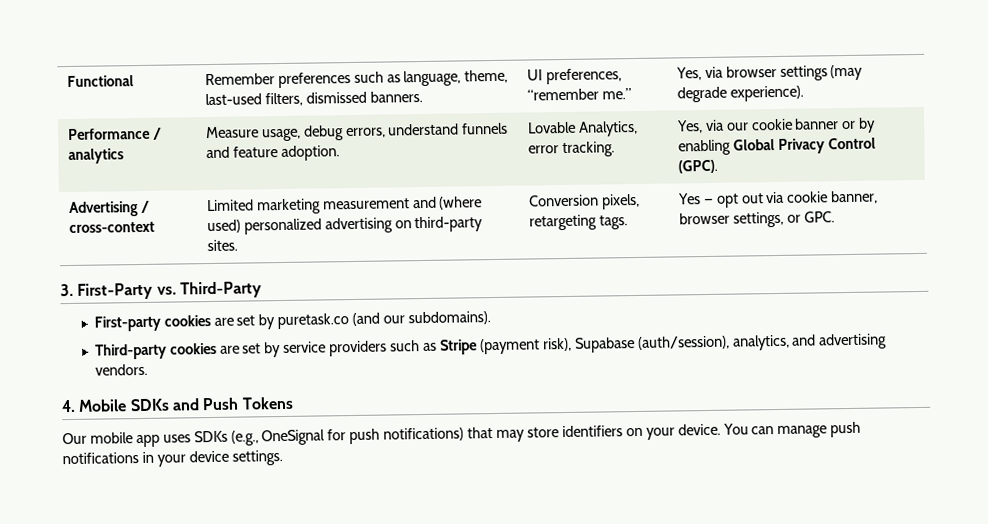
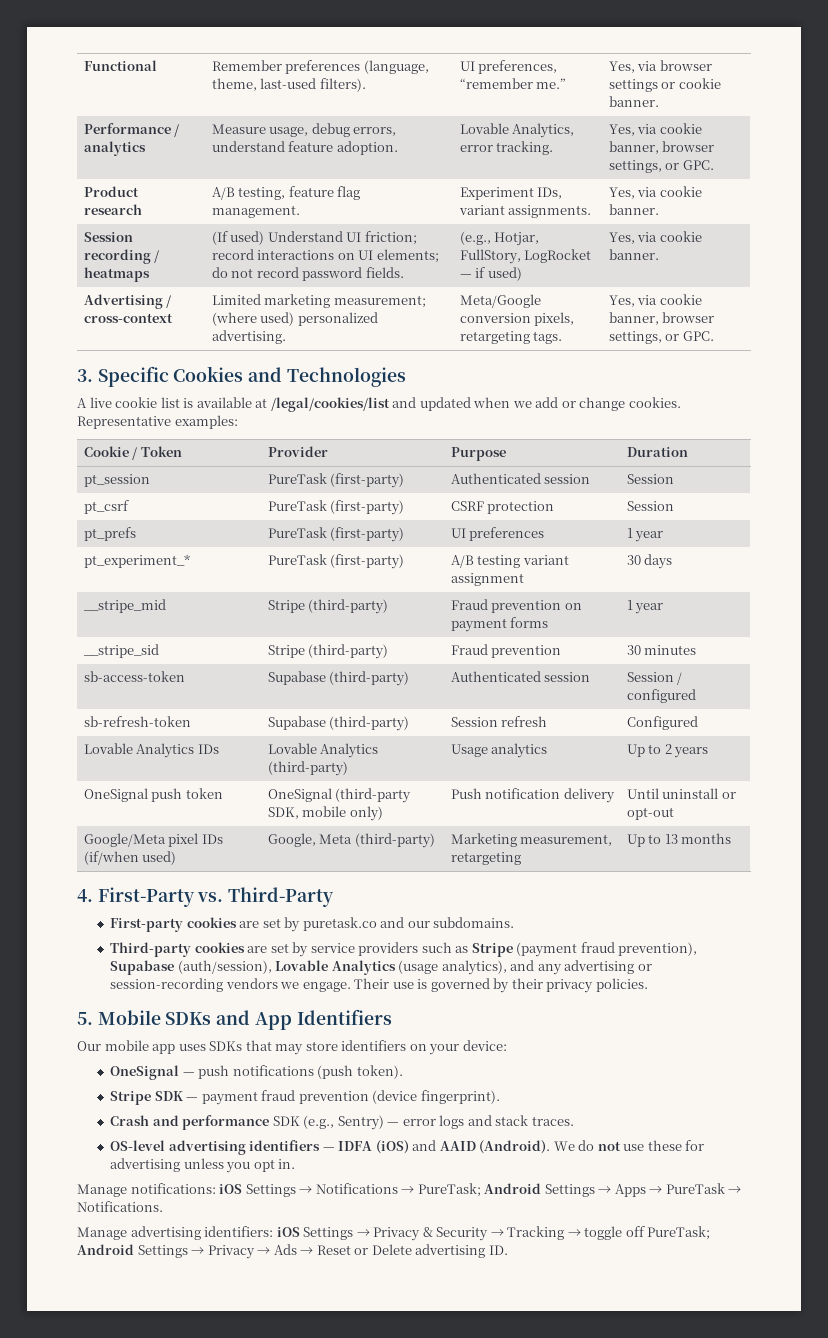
- Functional | Remember preferences such as language, theme, last-used filters, dismissed banners. | UI preferences, “remember me.” | Yes, via browser settings (may degrade experience).
+ Functional | Remember preferences (language, theme, last-used filters). | UI preferences, “remember me.” | Yes, via browser settings or cookie banner.
- Performance / analytics | Measure usage, debug errors, understand funnels and feature adoption. | Lovable Analytics, error tracking. | Yes, via our cookie banner or by enabling Global Privacy Control (GPC).
+ Performance / analytics | Measure usage, debug errors, understand feature adoption. | Lovable Analytics, error tracking. | Yes, via cookie banner, browser settings, or GPC.
+ Product research | A/B testing, feature flag management. | Experiment IDs, variant assignments. | Yes, via cookie banner.
+ Session recording / heatmaps | (If used) Understand UI friction; record interactions on UI elements; do not record password fields. | (e.g., Hotjar, FullStory, LogRocket — if used) | Yes, via cookie banner.
- Advertising / cross-context | Limited marketing measurement and (where used) personalized advertising on third-party sites. | Conversion pixels, retargeting tags. | Yes — opt out via cookie banner, browser settings, or GPC.
+ Advertising / cross-context | Limited marketing measurement; (where used) personalized advertising. | Meta/Google conversion pixels, retargeting tags. | Yes, via cookie banner, browser settings, or GPC.
- 3. First-Party vs. Third-Party
+ 3. Specific Cookies and Technologies
+ A live cookie list is available at /legal/cookies/list and updated when we add or change cookies. Representative examples:
+ Cookie / Token | Provider | Purpose | Duration
+ pt_session | PureTask (first-party) | Authenticated session | Session
+ pt_csrf | PureTask (first-party) | CSRF protection | Session
+ pt_prefs | PureTask (first-party) | UI preferences | 1 year
+ pt_experiment_* | PureTask (first-party) | A/B testing variant assignment | 30 days
+ __stripe_mid | Stripe (third-party) | Fraud prevention on payment forms | 1 year
+ __stripe_sid | Stripe (third-party) | Fraud prevention | 30 minutes
+ sb-access-token | Supabase (third-party) | Authenticated session | Session / configured
+ sb-refresh-token | Supabase (third-party) | Session refresh | Configured
+ Lovable Analytics IDs | Lovable Analytics (third-party) | Usage analytics | Up to 2 years
+ OneSignal push token | OneSignal (third-party SDK, mobile only) | Push notification delivery | Until uninstall or opt-out
+ Google/Meta pixel IDs (if/when used) | Google, Meta (third-party) | Marketing measurement, retargeting | Up to 13 months
+ 4. First-Party vs. Third-Party
- First-party cookies are set by puretask.co (and our subdomains).
+ First-party cookies are set by puretask.co and our subdomains.
- Third-party cookies are set by service providers such as Stripe (payment risk), Supabase (auth/session), analytics, and advertising vendors.
- 4. Mobile SDKs and Push Tokens
+ Third-party cookies are set by service providers such as Stripe (payment fraud prevention), Supabase (auth/session), Lovable Analytics (usage analytics), and any advertising or session-recording vendors we engage. Their use is governed by their privacy policies.
+ 5. Mobile SDKs and App Identifiers
- Our mobile app uses SDKs (e.g., OneSignal for push notifications) that may store identifiers on your device. You can manage push notifications in your device settings.
+ Our mobile app uses SDKs that may store identifiers on your device:
+ OneSignal — push notifications (push token).
+ Stripe SDK — payment fraud prevention (device fingerprint).
+ Crash and performance SDK (e.g., Sentry) — error logs and stack traces.
+ OS-level advertising identifiers — IDFA (iOS) and AAID (Android). We do not use these for advertising unless you opt in.
+ Manage notifications: iOS Settings → Notifications → PureTask; Android Settings → Apps → PureTask → Notifications.
+ Manage advertising identifiers: iOS Settings → Privacy & Security → Tracking → toggle off PureTask; Android Settings → Privacy → Ads → Reset or Delete advertising ID.

